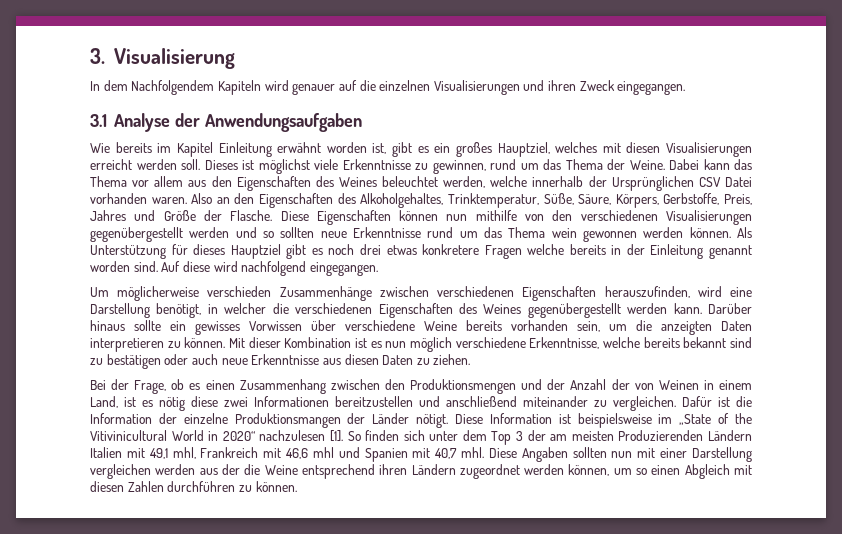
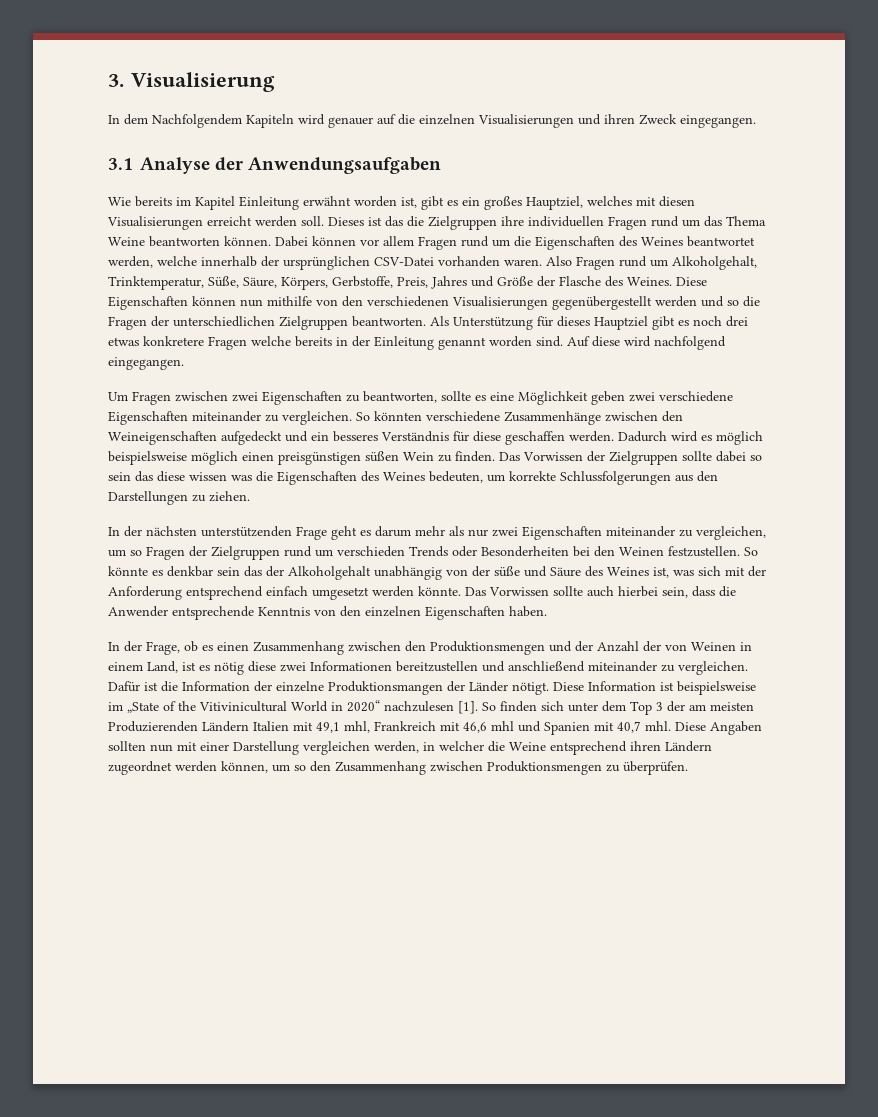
- Dieses ist möglichst viele Erkenntnisse zu gewinnen, rund um das Thema der Weine. Dabei kann das Thema vor allem aus den Eigenschaften des Weines beleuchtet werden, welche innerhalb der Ursprünglichen CSV Datei vorhanden waren. Also an den Eigenschaften des Alkoholgehaltes, Trinktemperatur, Süße, Säure, Körpers, Gerbstoffe, Preis, Jahres und Größe der Flasche.
+ Dieses ist das die Zielgruppen ihre individuellen Fragen rund um das Thema Weine beantworten können. Dabei können vor allem Fragen rund um die Eigenschaften des Weines beantwortet werden, welche innerhalb der ursprünglichen CSV-Datei vorhanden waren. Also Fragen rund um Alkoholgehalt, Trinktemperatur, Süße, Säure, Körpers, Gerbstoffe, Preis, Jahres und Größe der Flasche des Weines.
- Diese Eigenschaften können nun mithilfe von den verschiedenen Visualisierungen gegenübergestellt werden und so sollten neue Erkenntnisse rund um das Thema wein gewonnen werden können.
+ Diese Eigenschaften können nun mithilfe von den verschiedenen Visualisierungen gegenübergestellt werden und so die Fragen der unterschiedlichen Zielgruppen beantworten.
- Um möglicherweise verschieden Zusammenhänge zwischen verschiedenen Eigenschaften herauszufinden, wird eine Darstellung benötigt, in welcher die verschiedenen Eigenschaften des Weines gegenübergestellt werden kann. Darüber hinaus sollte ein gewisses Vorwissen über verschiedene Weine bereits vorhanden sein, um die anzeigten Daten interpretieren zu können. Mit dieser Kombination ist es nun möglich verschiedene Erkenntnisse, welche bereits bekannt sind zu bestätigen oder auch neue Erkenntnisse aus diesen Daten zu ziehen.
- Bei der Frage, ob es einen Zusammenhang zwischen den Produktionsmengen und der Anzahl der von Weinen in einem Land, ist es nötig diese zwei Informationen bereitzustellen und anschließend miteinander zu vergleichen.
+ Um Fragen zwischen zwei Eigenschaften zu beantworten, sollte es eine Möglichkeit geben zwei verschiedene Eigenschaften miteinander zu vergleichen. So könnten verschiedene Zusammenhänge zwischen den Weineigenschaften aufgedeckt und ein besseres Verständnis für diese geschaffen werden. Dadurch wird es möglich beispielsweise möglich einen preisgünstigen süßen Wein zu finden. Das Vorwissen der Zielgruppen sollte dabei so sein das diese wissen was die Eigenschaften des Weines bedeuten, um korrekte Schlussfolgerungen aus den Darstellungen zu ziehen.
+ In der nächsten unterstützenden Frage geht es darum mehr als nur zwei Eigenschaften miteinander zu vergleichen, um so Fragen der Zielgruppen rund um verschieden Trends oder Besonderheiten bei den Weinen festzustellen. So könnte es denkbar sein das der Alkoholgehalt unabhängig von der süße und Säure des Weines ist, was sich mit der Anforderung entsprechend einfach umgesetzt werden könnte. Das Vorwissen sollte auch hierbei sein, dass die Anwender entsprechende Kenntnis von den einzelnen Eigenschaften haben.
+ In der Frage, ob es einen Zusammenhang zwischen den Produktionsmengen und der Anzahl der von Weinen in einem Land, ist es nötig diese zwei Informationen bereitzustellen und anschließend miteinander zu vergleichen.
- Diese Angaben sollten nun mit einer Darstellung vergleichen werden aus der die Weine entsprechend ihren Ländern zugeordnet werden können, um so einen Abgleich mit diesen Zahlen durchführen zu können.
+ Diese Angaben sollten nun mit einer Darstellung vergleichen werden, in welcher die Weine entsprechend ihren Ländern zugeordnet werden können, um so den Zusammenhang zwischen Produktionsmengen zu überprüfen.

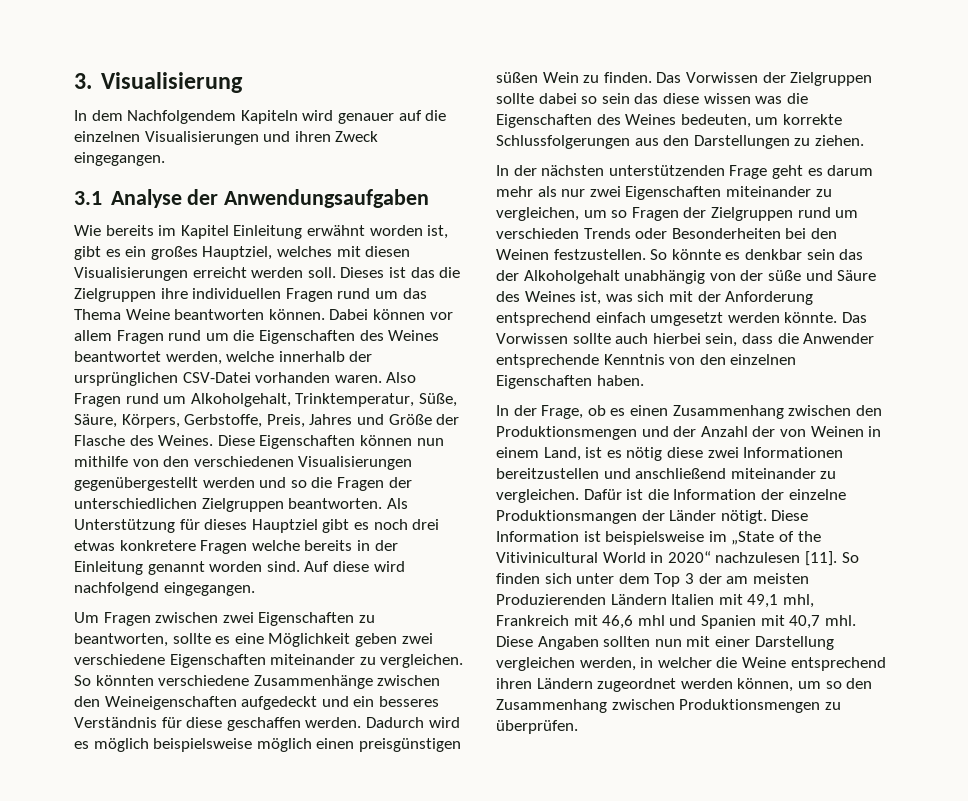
- Diese Information ist beispielsweise im „State of the Vitivinicultural World in 2020“ nachzulesen [1].
+ Diese Information ist beispielsweise im „State of the Vitivinicultural World in 2020“ nachzulesen [11].

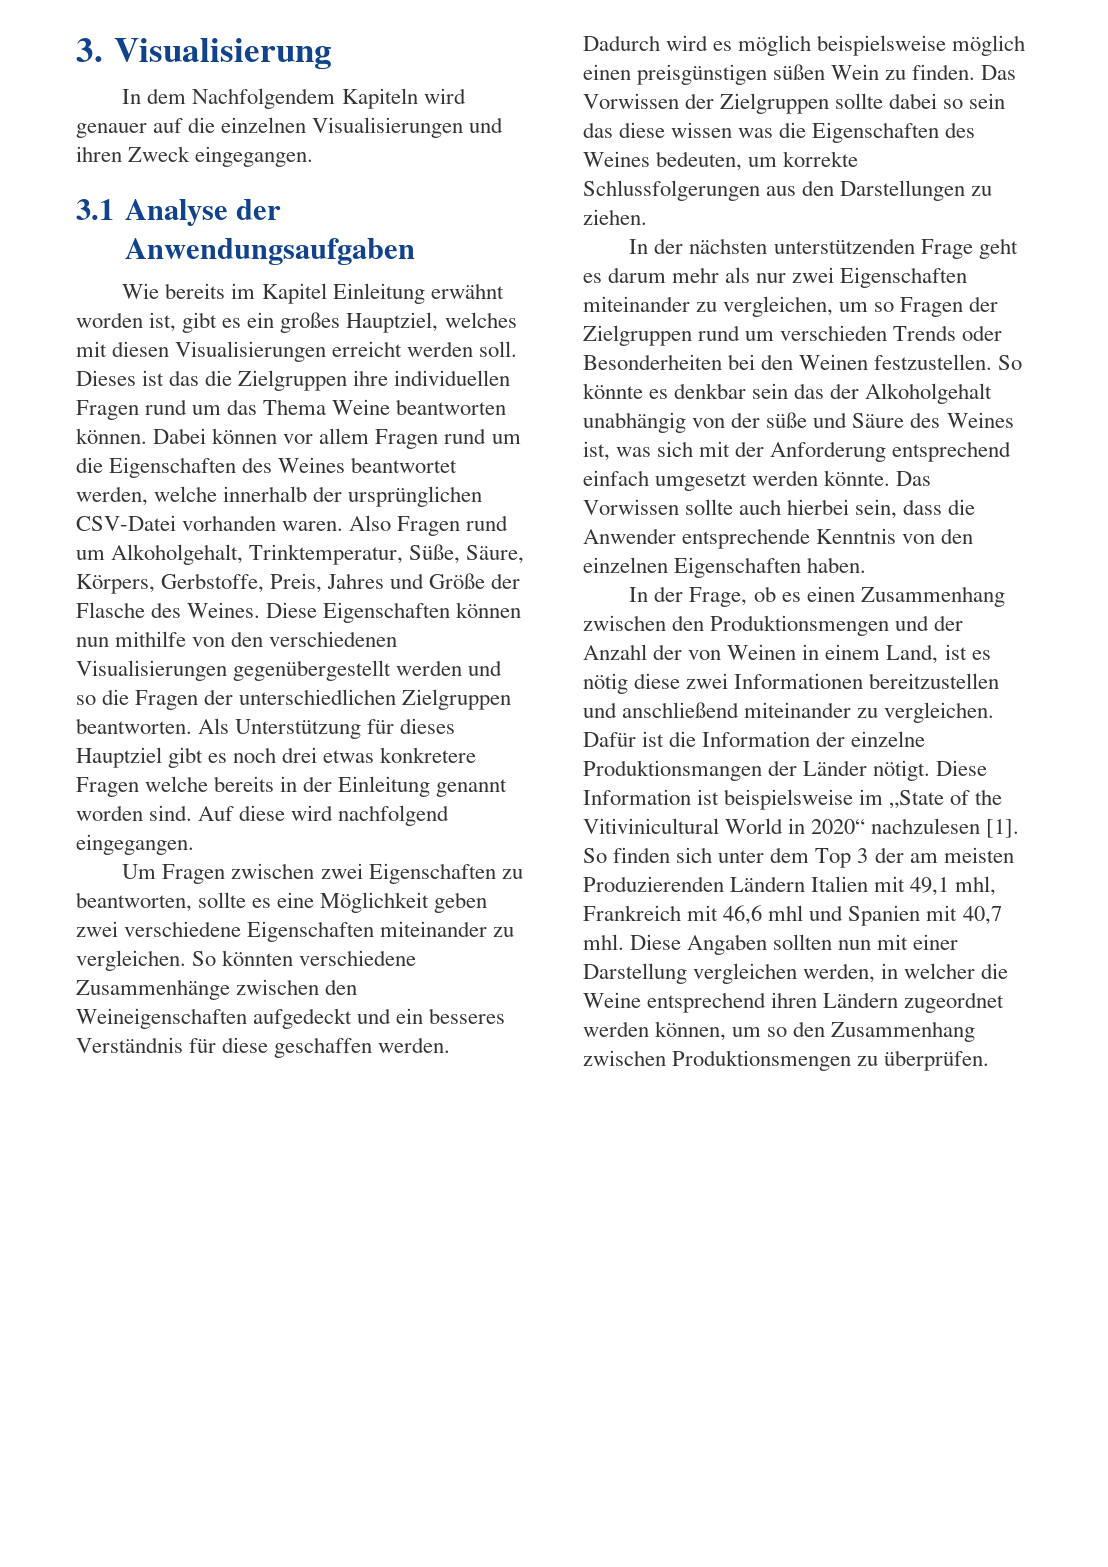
- Diese Information ist beispielsweise im „State of the Vitivinicultural World in 2020“ nachzulesen [11].
+ Diese Information ist beispielsweise im „State of the Vitivinicultural World in 2020“ nachzulesen [1].

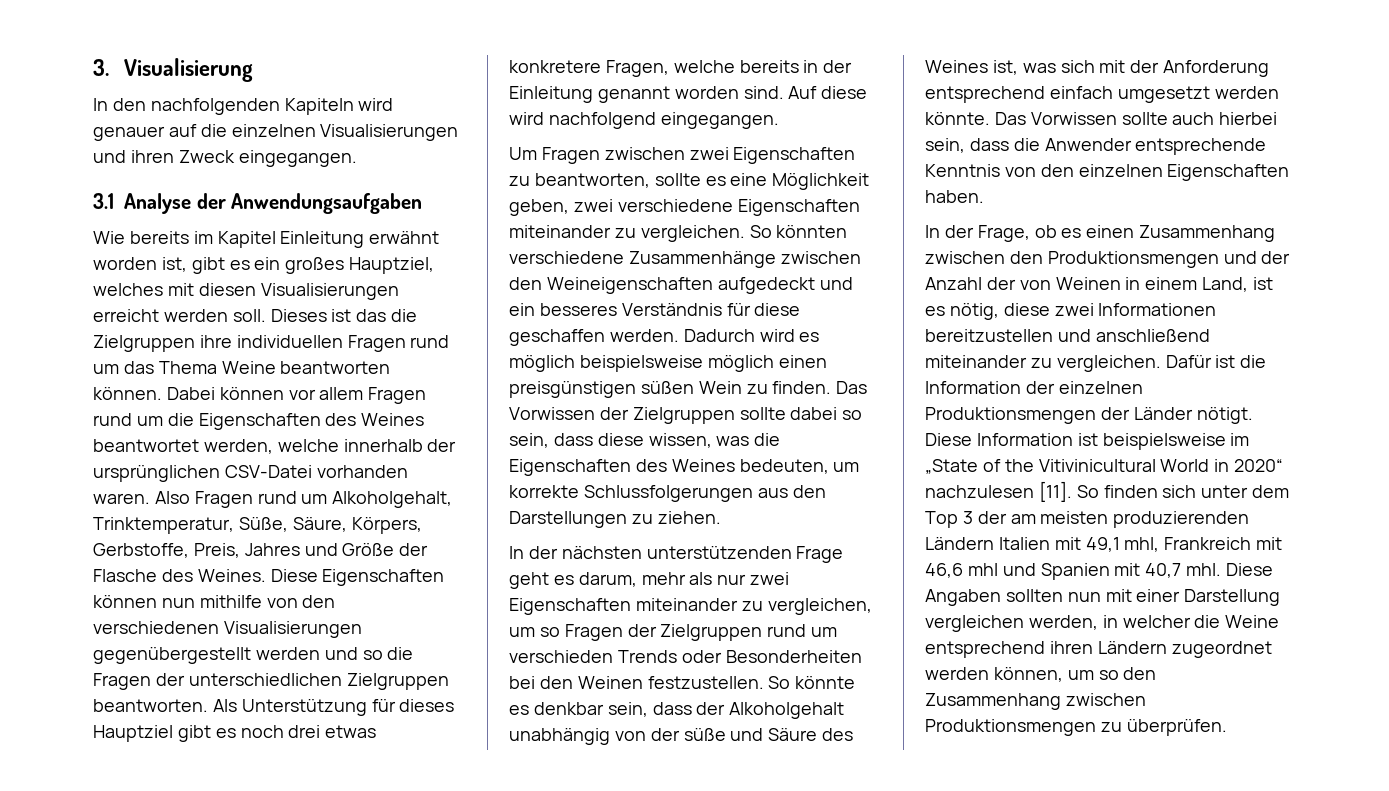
- In dem Nachfolgendem Kapiteln wird genauer auf die einzelnen Visualisierungen und ihren Zweck eingegangen.
+ In den nachfolgenden Kapiteln wird genauer auf die einzelnen Visualisierungen und ihren Zweck eingegangen.
- Als Unterstützung für dieses Hauptziel gibt es noch drei etwas konkretere Fragen welche bereits in der Einleitung genannt worden sind.
+ Als Unterstützung für dieses Hauptziel gibt es noch drei etwas konkretere Fragen, welche bereits in der Einleitung genannt worden sind.
- Um Fragen zwischen zwei Eigenschaften zu beantworten, sollte es eine Möglichkeit geben zwei verschiedene Eigenschaften miteinander zu vergleichen.
+ Um Fragen zwischen zwei Eigenschaften zu beantworten, sollte es eine Möglichkeit geben, zwei verschiedene Eigenschaften miteinander zu vergleichen.
- Das Vorwissen der Zielgruppen sollte dabei so sein das diese wissen was die Eigenschaften des Weines bedeuten, um korrekte Schlussfolgerungen aus den Darstellungen zu ziehen.
+ Das Vorwissen der Zielgruppen sollte dabei so sein, dass diese wissen, was die Eigenschaften des Weines bedeuten, um korrekte Schlussfolgerungen aus den Darstellungen zu ziehen.
- In der nächsten unterstützenden Frage geht es darum mehr als nur zwei Eigenschaften miteinander zu vergleichen, um so Fragen der Zielgruppen rund um verschieden Trends oder Besonderheiten bei den Weinen festzustellen.
+ In der nächsten unterstützenden Frage geht es darum, mehr als nur zwei Eigenschaften miteinander zu vergleichen, um so Fragen der Zielgruppen rund um verschieden Trends oder Besonderheiten bei den Weinen festzustellen.
- So könnte es denkbar sein das der Alkoholgehalt unabhängig von der süße und Säure des Weines ist, was sich mit der Anforderung entsprechend einfach umgesetzt werden könnte.
+ So könnte es denkbar sein, dass der Alkoholgehalt unabhängig von der süße und Säure des Weines ist, was sich mit der Anforderung entsprechend einfach umgesetzt werden könnte.
- In der Frage, ob es einen Zusammenhang zwischen den Produktionsmengen und der Anzahl der von Weinen in einem Land, ist es nötig diese zwei Informationen bereitzustellen und anschließend miteinander zu vergleichen.
+ In der Frage, ob es einen Zusammenhang zwischen den Produktionsmengen und der Anzahl der von Weinen in einem Land, ist es nötig, diese zwei Informationen bereitzustellen und anschließend miteinander zu vergleichen.
- Dafür ist die Information der einzelne Produktionsmangen der Länder nötigt.
+ Dafür ist die Information der einzelnen Produktionsmengen der Länder nötigt.
- Diese Information ist beispielsweise im „State of the Vitivinicultural World in 2020“ nachzulesen [1].
+ Diese Information ist beispielsweise im „State of the Vitivinicultural World in 2020“ nachzulesen [11].
- So finden sich unter dem Top 3 der am meisten Produzierenden Ländern Italien mit 49,1 mhl, Frankreich mit 46,6 mhl und Spanien mit 40,7 mhl.
+ So finden sich unter dem Top 3 der am meisten produzierenden Ländern Italien mit 49,1 mhl, Frankreich mit 46,6 mhl und Spanien mit 40,7 mhl.

